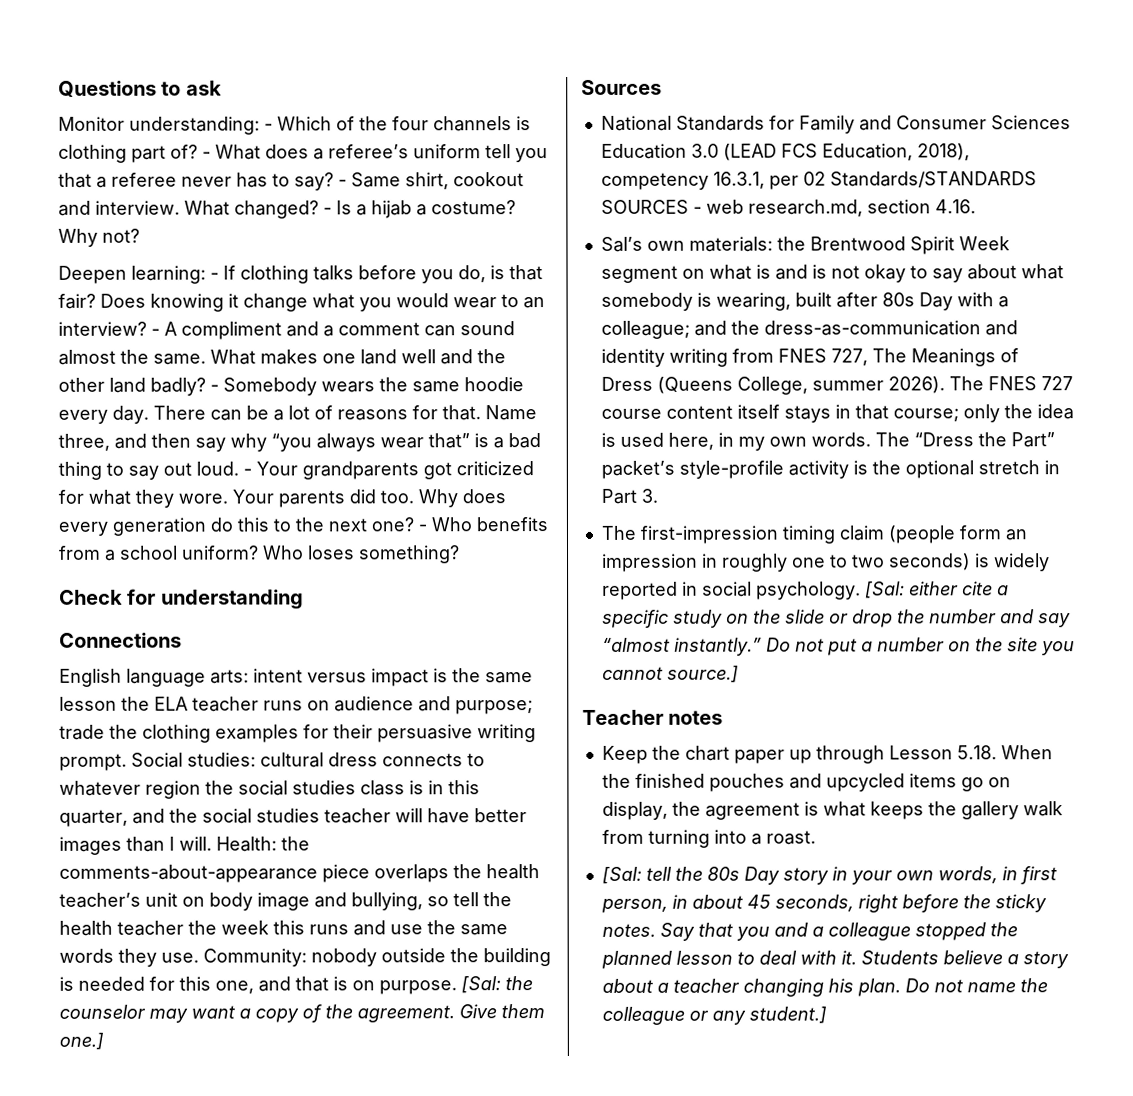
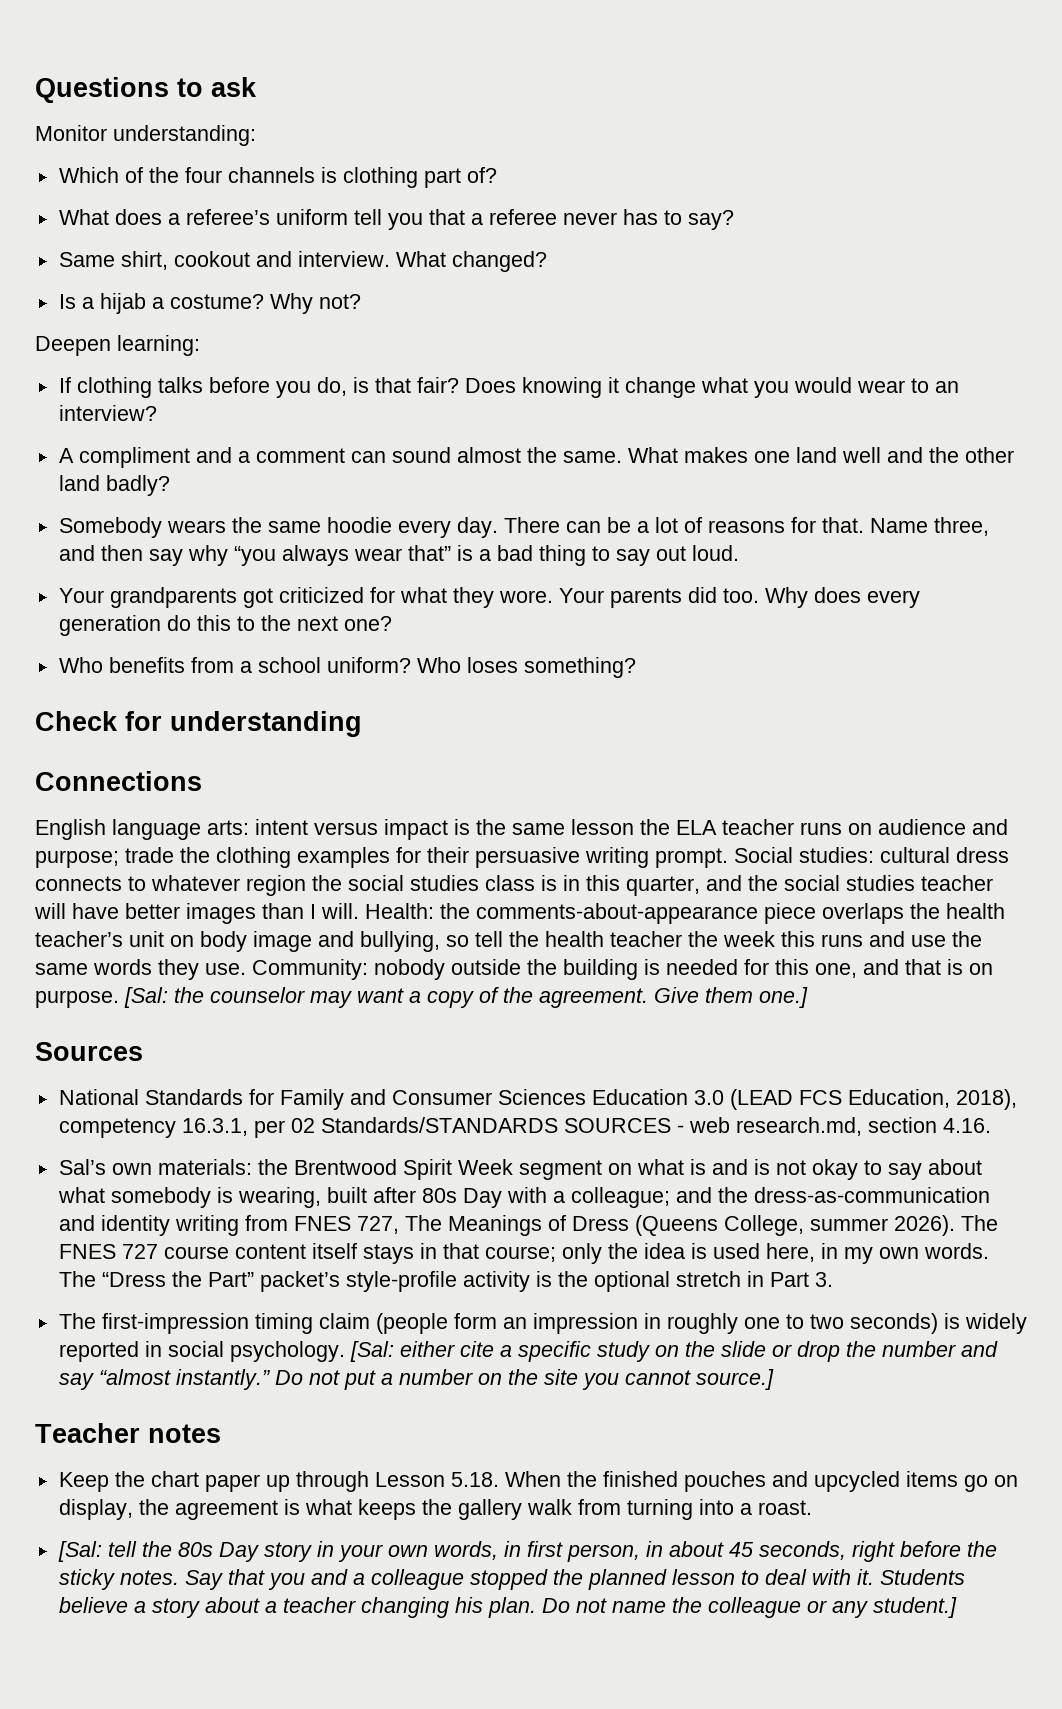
- Monitor understanding: - Which of the four channels is clothing part of? - What does a referee’s uniform tell you that a referee never has to say? - Same shirt, cookout and interview.
+ Monitor understanding:
+ Which of the four channels is clothing part of?
+ What does a referee’s uniform tell you that a referee never has to say?
+ Same shirt, cookout and interview.
- What changed? - Is a hijab a costume?
+ What changed?
+ Is a hijab a costume?
- Deepen learning: - If clothing talks before you do, is that fair?
+ Deepen learning:
+ If clothing talks before you do, is that fair?
- Does knowing it change what you would wear to an interview? - A compliment and a comment can sound almost the same.
+ Does knowing it change what you would wear to an interview?
+ A compliment and a comment can sound almost the same.
- What makes one land well and the other land badly? - Somebody wears the same hoodie every day.
+ What makes one land well and the other land badly?
+ Somebody wears the same hoodie every day.
- Name three, and then say why “you always wear that” is a bad thing to say out loud. - Your grandparents got criticized for what they wore.
+ Name three, and then say why “you always wear that” is a bad thing to say out loud.
+ Your grandparents got criticized for what they wore.
- Why does every generation do this to the next one? - Who benefits from a school uniform?
+ Why does every generation do this to the next one?
+ Who benefits from a school uniform?

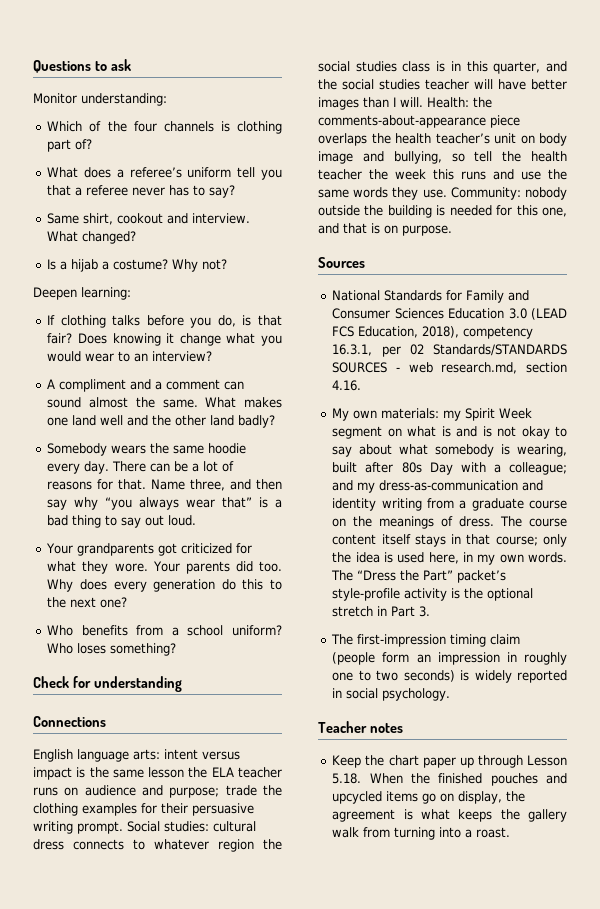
- [Sal: the counselor may want a copy of the agreement. Give them one.]
- Sal’s own materials: the Brentwood Spirit Week segment on what is and is not okay to say about what somebody is wearing, built after 80s Day with a colleague; and the dress-as-communication and identity writing from FNES 727, The Meanings of Dress (Queens College, summer 2026). The FNES 727 course content itself stays in that course; only the idea is used here, in my own words.
+ My own materials: my Spirit Week segment on what is and is not okay to say about what somebody is wearing, built after 80s Day with a colleague; and my dress-as-communication and identity writing from a graduate course on the meanings of dress. The course content itself stays in that course; only the idea is used here, in my own words.
- [Sal: either cite a specific study on the slide or drop the number and say “almost instantly.” Do not put a number on the site you cannot source.]
- [Sal: tell the 80s Day story in your own words, in first person, in about 45 seconds, right before the sticky notes. Say that you and a colleague stopped the planned lesson to deal with it. Students believe a story about a teacher changing his plan. Do not name the colleague or any student.]

